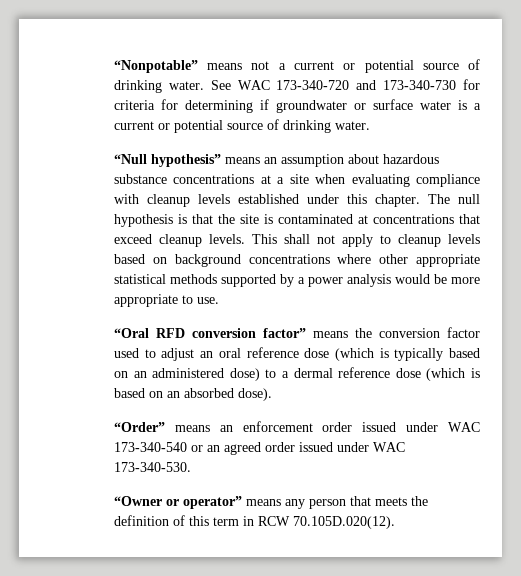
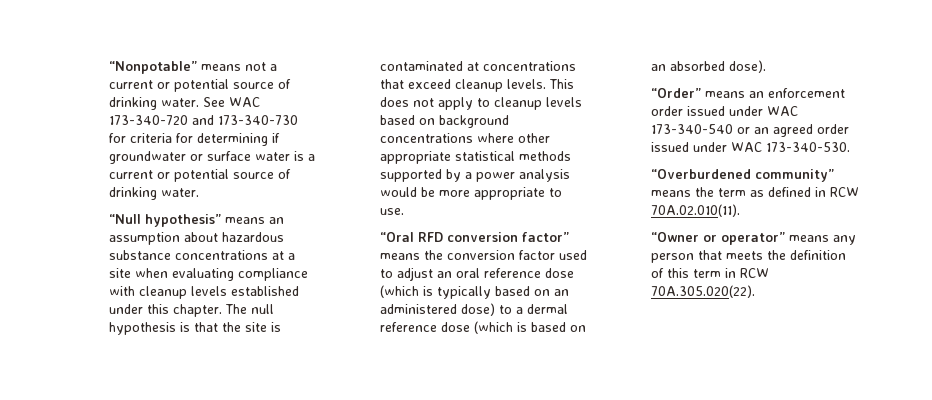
- This shall not apply to cleanup levels based on background concentrations where other appropriate statistical methods supported by a power analysis would be more appropriate to use.
+ This does not apply to cleanup levels based on background concentrations where other appropriate statistical methods supported by a power analysis would be more appropriate to use.
+ “Overburdened community” means the term as defined in RCW 70A.02.010(11).
- “Owner or operator” means any person that meets the definition of this term in RCW 70.105D.020(12).
+ “Owner or operator” means any person that meets the definition of this term in RCW 70A.305.020(22).

